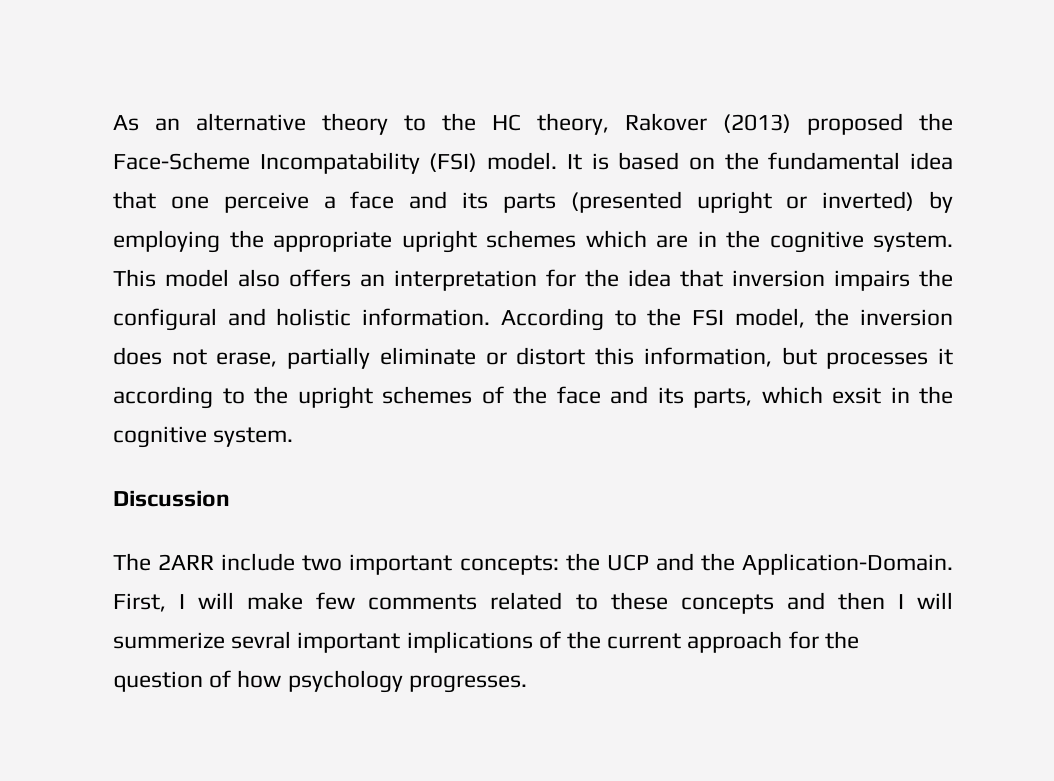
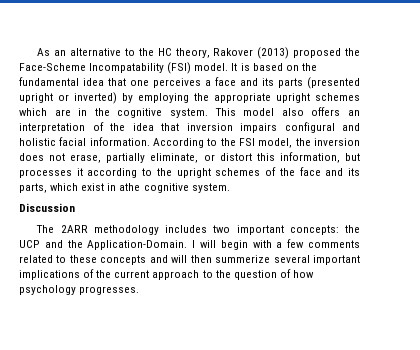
- As an alternative theory to the HC theory, Rakover (2013) proposed the Face-Scheme Incompatability (FSI) model.
+ As an alternative to the HC theory, Rakover (2013) proposed the Face-Scheme Incompatability (FSI) model.
- It is based on the fundamental idea that one perceive a face and its parts (presented upright or inverted) by employing the appropriate upright schemes which are in the cognitive system.
+ It is based on the fundamental idea that one perceives a face and its parts (presented upright or inverted) by employing the appropriate upright schemes which are in the cognitive system.
- This model also offers an interpretation for the idea that inversion impairs the configural and holistic information.
+ This model also offers an interpretation of the idea that inversion impairs configural and holistic facial information.
- According to the FSI model, the inversion does not erase, partially eliminate or distort this information, but processes it according to the upright schemes of the face and its parts, which exsit in the cognitive system.
+ According to the FSI model, the inversion does not erase, partially eliminate, or distort this information, but processes it according to the upright schemes of the face and its parts, which exist in athe cognitive system.
- The 2ARR include two important concepts: the UCP and the Application-Domain.
+ The 2ARR methodology includes two important concepts: the UCP and the Application-Domain.
- First, I will make few comments related to these concepts and then I will summerize sevral important implications of the current approach for the question of how psychology progresses.
+ I will begin with a few comments related to these concepts and will then summerize several important implications of the current approach to the question of how psychology progresses.

